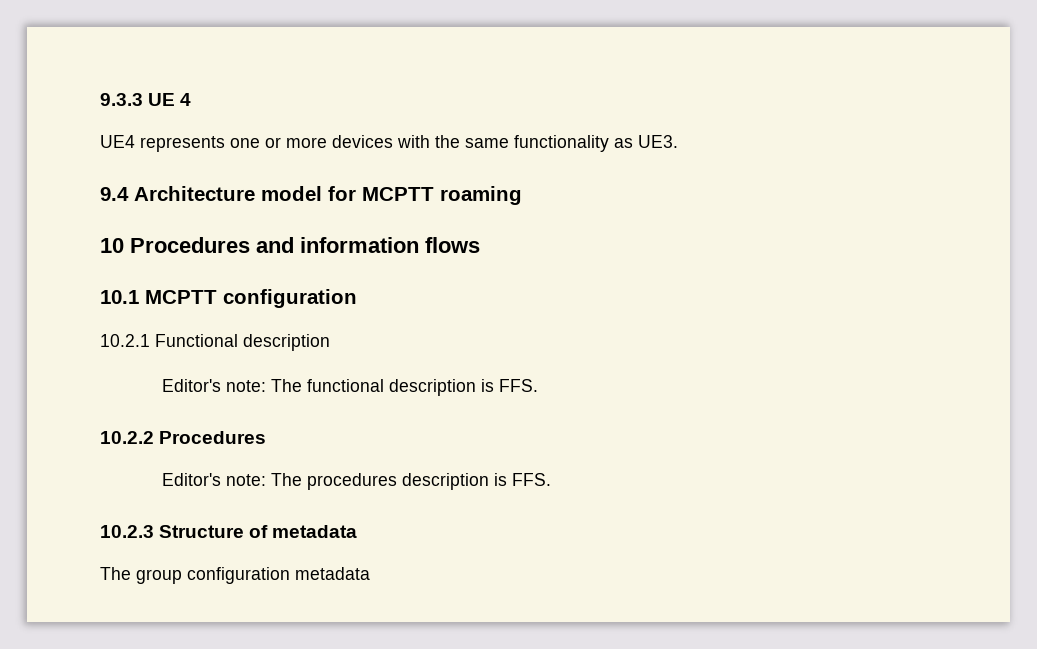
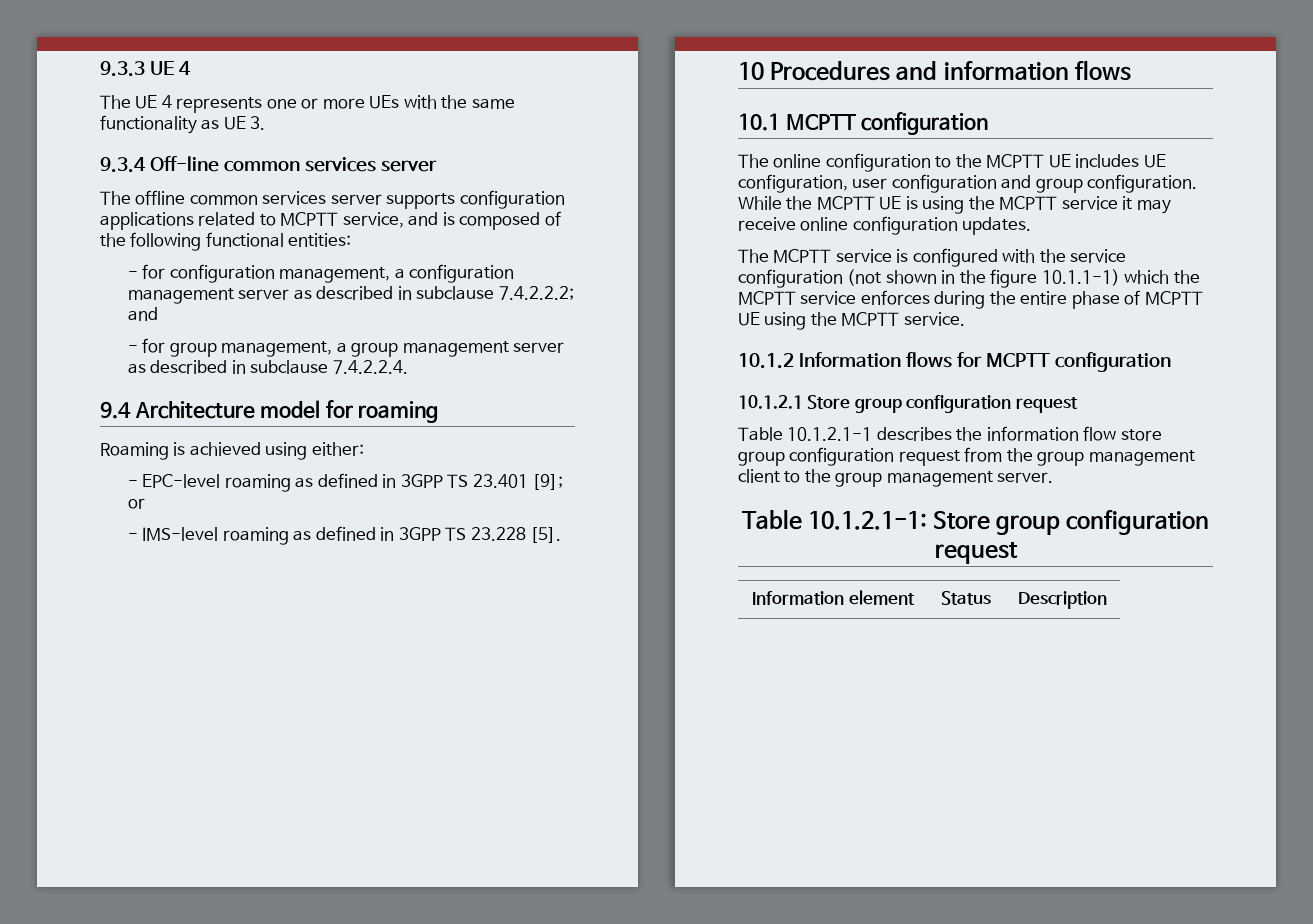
- UE4 represents one or more devices with the same functionality as UE3.
+ The UE 4 represents one or more UEs with the same functionality as UE 3.
+ 9.3.4 Off-line common services server
+ The offline common services server supports configuration applications related to MCPTT service, and is composed of the following functional entities:
+ - for configuration management, a configuration management server as described in subclause 7.4.2.2.2; and
+ - for group management, a group management server as described in subclause 7.4.2.2.4.
- 9.4 Architecture model for MCPTT roaming
+ 9.4 Architecture model for roaming
+ Roaming is achieved using either:
+ - EPC-level roaming as defined in 3GPP TS 23.401 [9]; or
+ - IMS-level roaming as defined in 3GPP TS 23.228 [5].
- 10.2.1 Functional description
- Editor's note: The functional description is FFS.
- 10.2.2 Procedures
- Editor's note: The procedures description is FFS.
- 10.2.3 Structure of metadata
- The group configuration metadata
+ The online configuration to the MCPTT UE includes UE configuration, user configuration and group configuration. While the MCPTT UE is using the MCPTT service it may receive online configuration updates.
+ The MCPTT service is configured with the service configuration (not shown in the figure 10.1.1-1) which the MCPTT service enforces during the entire phase of MCPTT UE using the MCPTT service.
+ 10.1.2 Information flows for MCPTT configuration
+ 10.1.2.1 Store group configuration request
+ Table 10.1.2.1-1 describes the information flow store group configuration request from the group management client to the group management server.
+ Table 10.1.2.1-1: Store group configuration request
+ Information element | Status | Description

